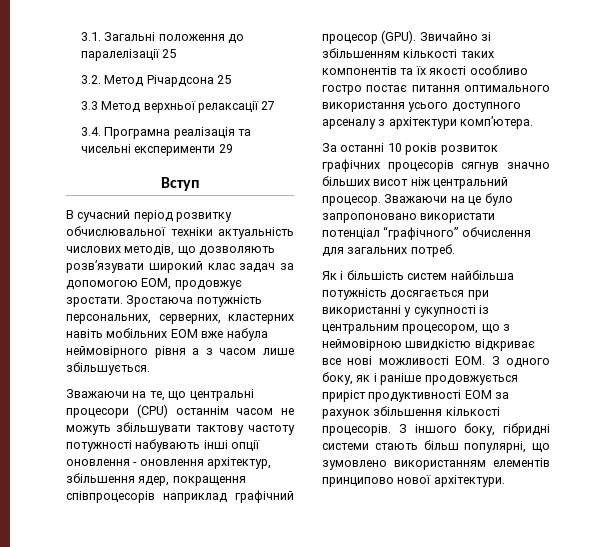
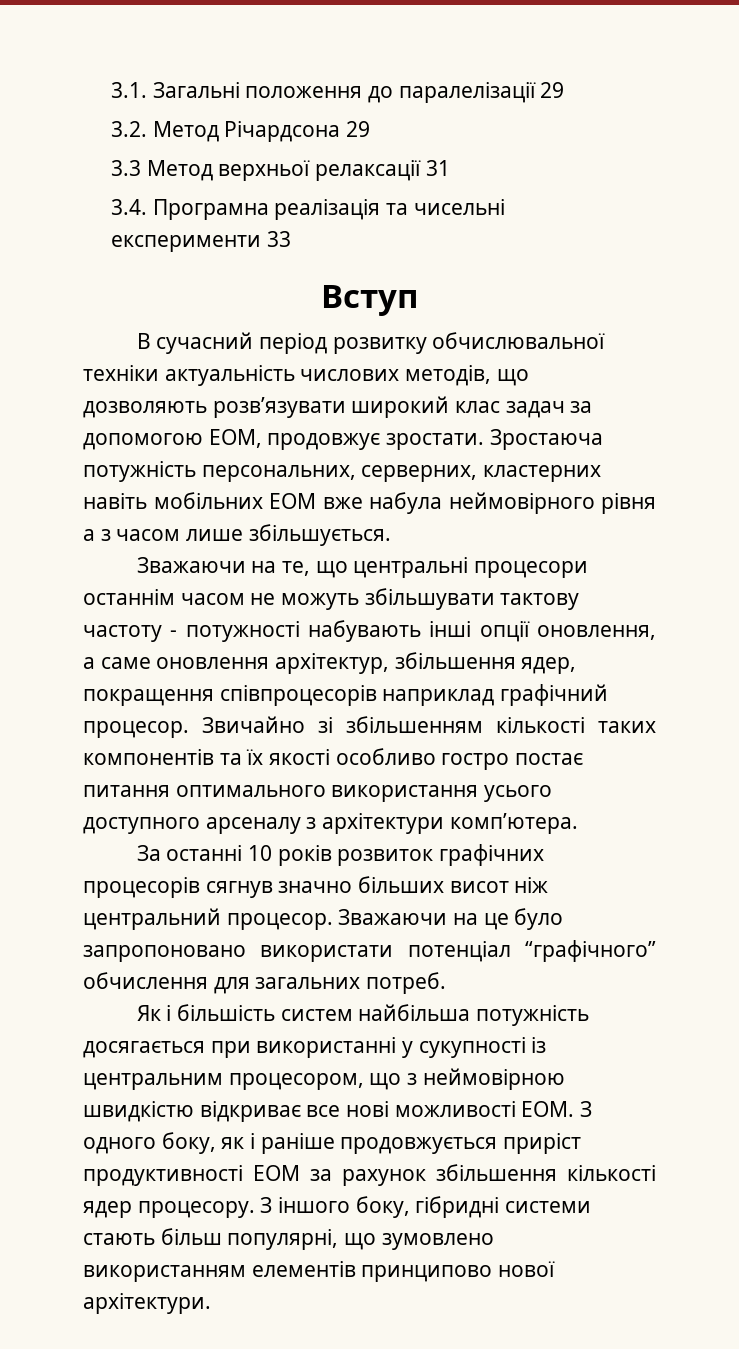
- 3.1. Загальні положення до паралелізації 25
+ 3.1. Загальні положення до паралелізації 29
- 3.2. Метод Річардсона 25
+ 3.2. Метод Річардсона 29
- 3.3 Метод верхньої релаксації 27
+ 3.3 Метод верхньої релаксації 31
- 3.4. Програмна реалізація та чисельні експерименти 29
+ 3.4. Програмна реалізація та чисельні експерименти 33
- Зважаючи на те, що центральні процесори (CPU) останнім часом не можуть збільшувати тактову частоту потужності набувають інші опції оновлення - оновлення архітектур, збільшення ядер, покращення співпроцесорів наприклад графічний процесор (GPU).
+ Зважаючи на те, що центральні процесори останнім часом не можуть збільшувати тактову частоту - потужності набувають інші опції оновлення, а саме оновлення архітектур, збільшення ядер, покращення співпроцесорів наприклад графічний процесор.
- Як і більшість систем найбільша потужність досягається при використанні у сукупності із центральним процесором, що з неймовірною швидкістю відкриває все нові можливості ЕОМ. З одного боку, як і раніше продовжується приріст продуктивності ЕОМ за рахунок збільшення кількості процесорів.
+ Як і більшість систем найбільша потужність досягається при використанні у сукупності із центральним процесором, що з неймовірною швидкістю відкриває все нові можливості ЕОМ. З одного боку, як і раніше продовжується приріст продуктивності ЕОМ за рахунок збільшення кількості ядер процесору.

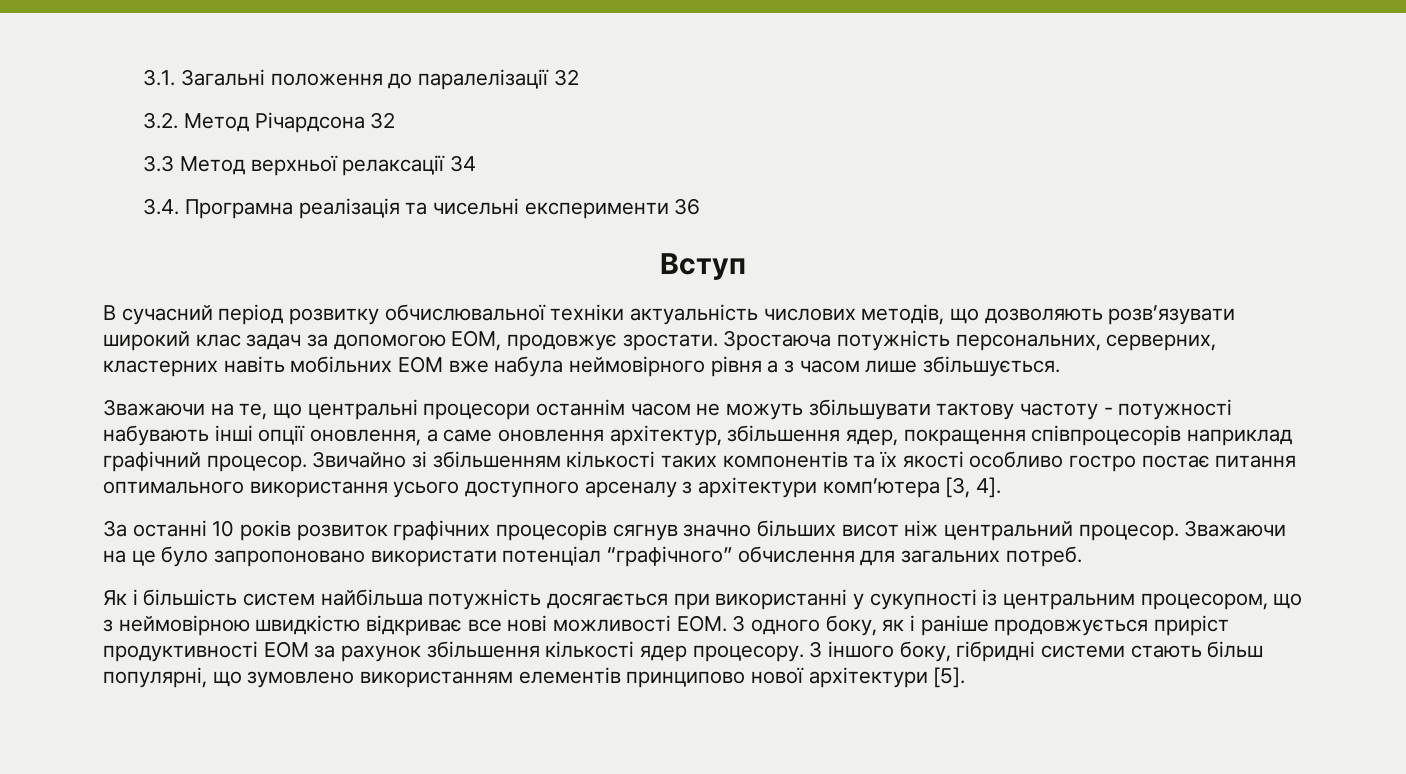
- 3.1. Загальні положення до паралелізації 29
+ 3.1. Загальні положення до паралелізації 32
- 3.2. Метод Річардсона 29
+ 3.2. Метод Річардсона 32
- 3.3 Метод верхньої релаксації 31
+ 3.3 Метод верхньої релаксації 34
- 3.4. Програмна реалізація та чисельні експерименти 33
+ 3.4. Програмна реалізація та чисельні експерименти 36
- Звичайно зі збільшенням кількості таких компонентів та їх якості особливо гостро постає питання оптимального використання усього доступного арсеналу з архітектури комп’ютера.
+ Звичайно зі збільшенням кількості таких компонентів та їх якості особливо гостро постає питання оптимального використання усього доступного арсеналу з архітектури комп’ютера [3, 4].
- З іншого боку, гібридні системи стають більш популярні, що зумовлено використанням елементів принципово нової архітектури.
+ З іншого боку, гібридні системи стають більш популярні, що зумовлено використанням елементів принципово нової архітектури [5].

